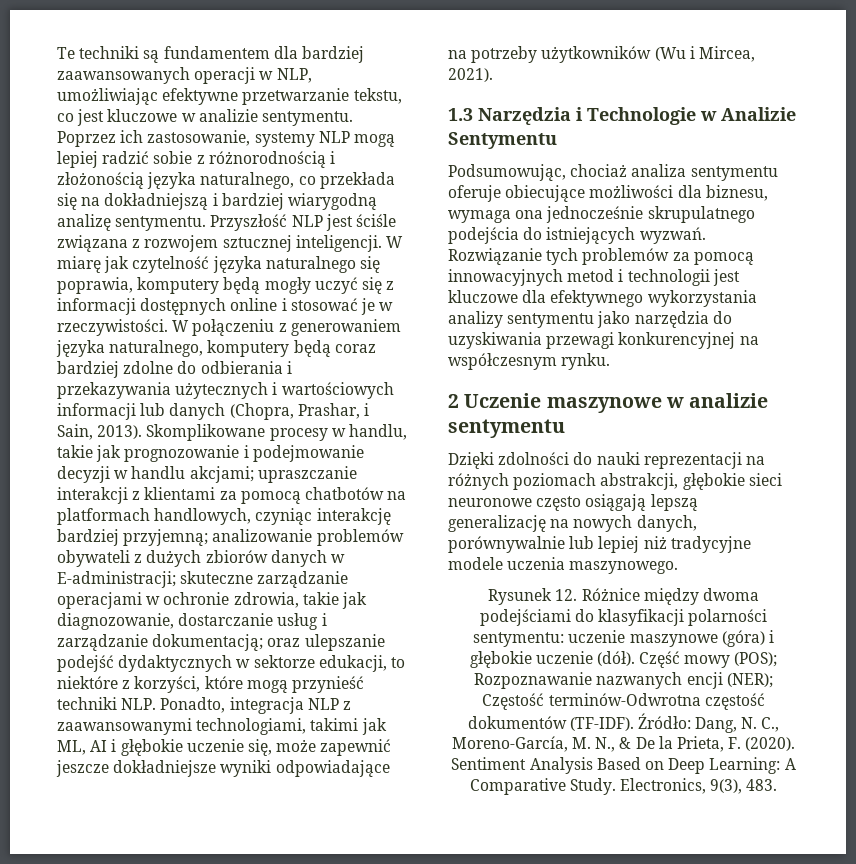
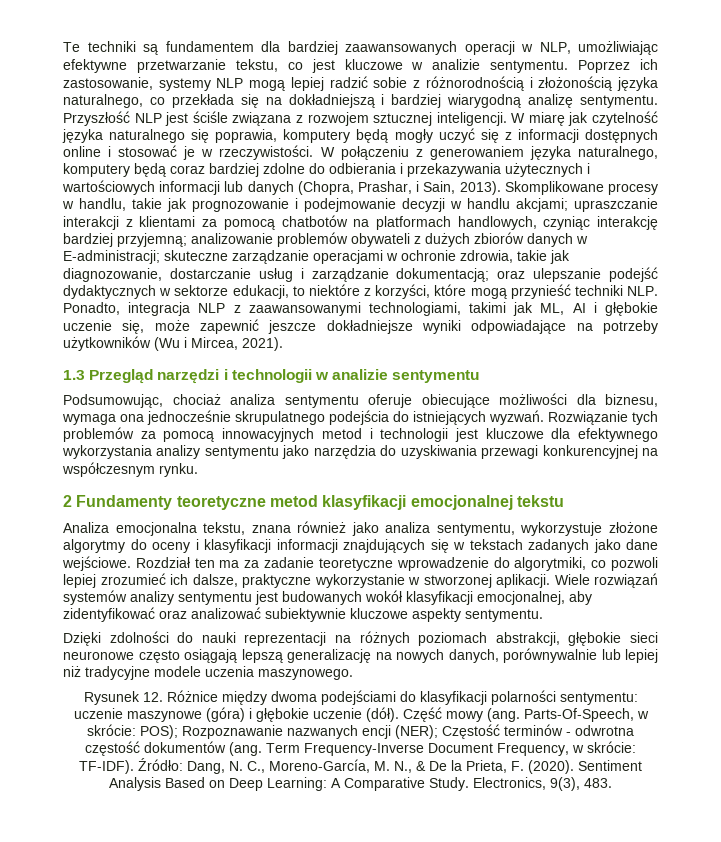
- 1.3 Narzędzia i Technologie w Analizie Sentymentu
+ 1.3 Przegląd narzędzi i technologii w analizie sentymentu
- 2 Uczenie maszynowe w analizie sentymentu
+ 2 Fundamenty teoretyczne metod klasyfikacji emocjonalnej tekstu
+ Analiza emocjonalna tekstu, znana również jako analiza sentymentu, wykorzystuje złożone algorytmy do oceny i klasyfikacji informacji znajdujących się w tekstach zadanych jako dane wejściowe. Rozdział ten ma za zadanie teoretyczne wprowadzenie do algorytmiki, co pozwoli lepiej zrozumieć ich dalsze, praktyczne wykorzystanie w stworzonej aplikacji. Wiele rozwiązań systemów analizy sentymentu jest budowanych wokół klasyfikacji emocjonalnej, aby zidentyfikować oraz analizować subiektywnie kluczowe aspekty sentymentu.
- Część mowy (POS); Rozpoznawanie nazwanych encji (NER); Częstość terminów-Odwrotna częstość dokumentów (TF-IDF).
+ Część mowy (ang. Parts-Of-Speech, w skrócie: POS); Rozpoznawanie nazwanych encji (NER); Częstość terminów - odwrotna częstość dokumentów (ang. Term Frequency-Inverse Document Frequency, w skrócie: TF-IDF).

